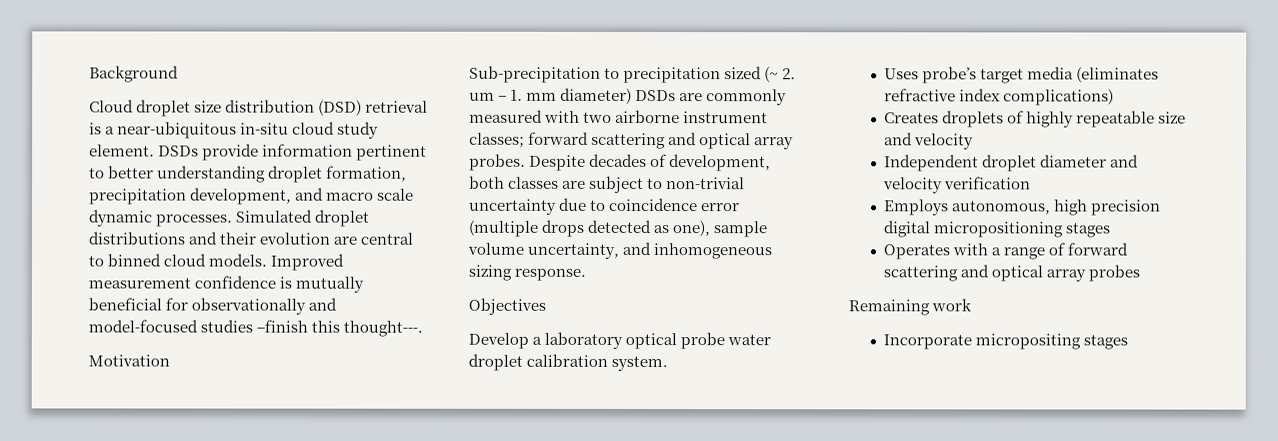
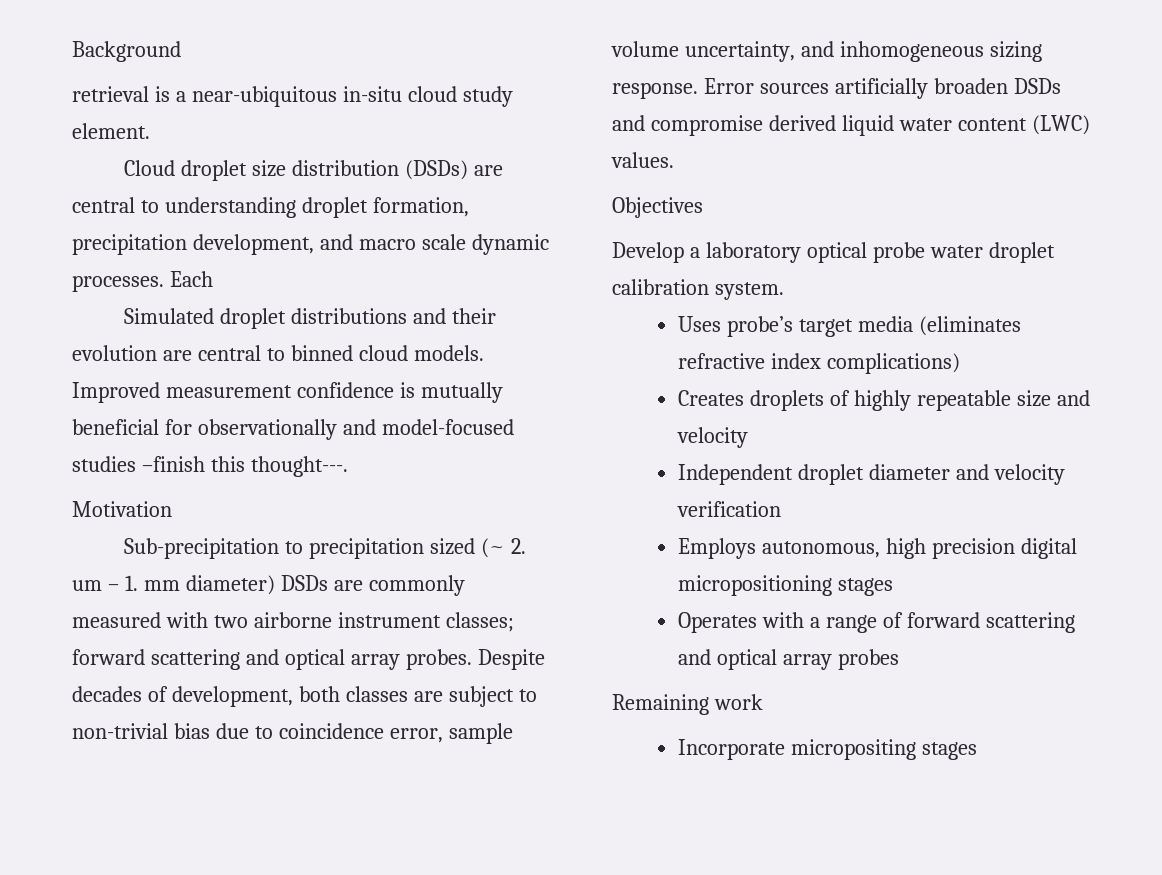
- Cloud droplet size distribution (DSD) retrieval is a near-ubiquitous in-situ cloud study element. DSDs provide information pertinent to better understanding droplet formation, precipitation development, and macro scale dynamic processes. Simulated droplet distributions and their evolution are central to binned cloud models.
+ retrieval is a near-ubiquitous in-situ cloud study element.
+ Cloud droplet size distribution (DSDs) are central to understanding droplet formation, precipitation development, and macro scale dynamic processes. Each
+ Simulated droplet distributions and their evolution are central to binned cloud models.
- Despite decades of development, both classes are subject to non-trivial uncertainty due to coincidence error (multiple drops detected as one), sample volume uncertainty, and inhomogeneous sizing response.
+ Despite decades of development, both classes are subject to non-trivial bias due to coincidence error, sample volume uncertainty, and inhomogeneous sizing response. Error sources artificially broaden DSDs and compromise derived liquid water content (LWC) values.

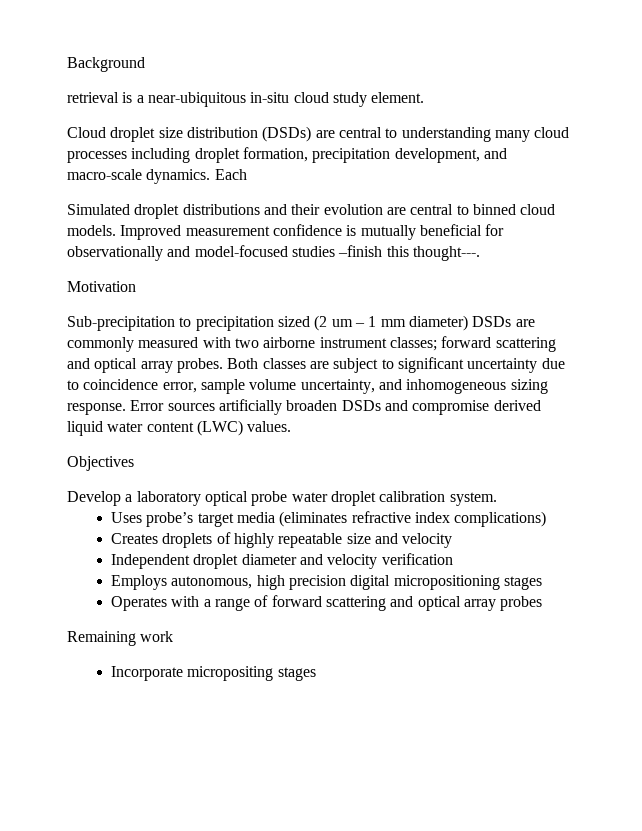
- Cloud droplet size distribution (DSDs) are central to understanding droplet formation, precipitation development, and macro scale dynamic processes.
+ Cloud droplet size distribution (DSDs) are central to understanding many cloud processes including droplet formation, precipitation development, and macro-scale dynamics.
- Sub-precipitation to precipitation sized (~ 2. um – 1. mm diameter) DSDs are commonly measured with two airborne instrument classes; forward scattering and optical array probes.
+ Sub-precipitation to precipitation sized (2 um – 1 mm diameter) DSDs are commonly measured with two airborne instrument classes; forward scattering and optical array probes.
- Despite decades of development, both classes are subject to non-trivial bias due to coincidence error, sample volume uncertainty, and inhomogeneous sizing response.
+ Both classes are subject to significant uncertainty due to coincidence error, sample volume uncertainty, and inhomogeneous sizing response.

